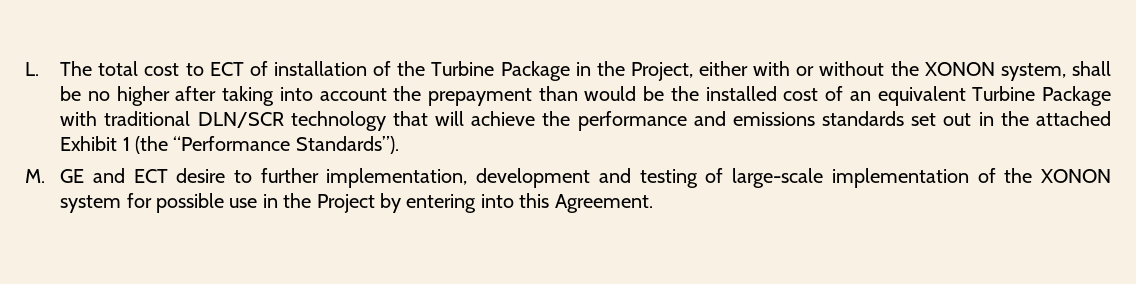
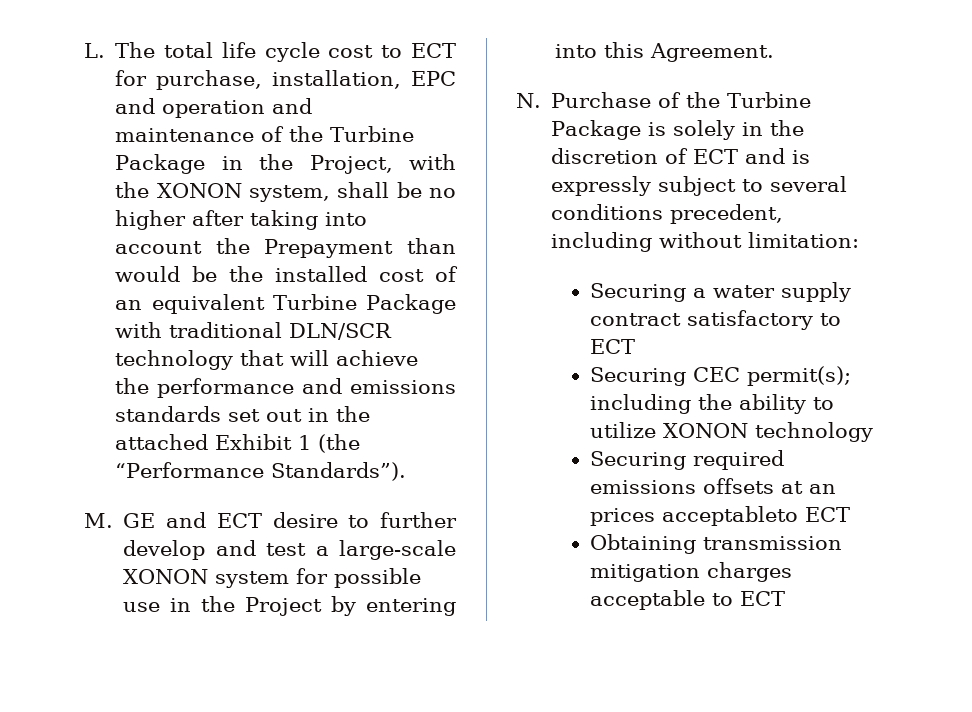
- L. The total cost to ECT of installation of the Turbine Package in the Project, either with or without the XONON system, shall be no higher after taking into account the prepayment than would be the installed cost of an equivalent Turbine Package with traditional DLN/SCR technology that will achieve the performance and emissions standards set out in the attached Exhibit 1 (the “Performance Standards”).
+ L. The total life cycle cost to ECT for purchase, installation, EPC and operation and maintenance of the Turbine Package in the Project, with the XONON system, shall be no higher after taking into account the Prepayment than would be the installed cost of an equivalent Turbine Package with traditional DLN/SCR technology that will achieve the performance and emissions standards set out in the attached Exhibit 1 (the “Performance Standards”).
- M. GE and ECT desire to further implementation, development and testing of large-scale implementation of the XONON system for possible use in the Project by entering into this Agreement.
+ M. GE and ECT desire to further develop and test a large-scale XONON system for possible use in the Project by entering into this Agreement.
+ N. Purchase of the Turbine Package is solely in the discretion of ECT and is expressly subject to several conditions precedent, including without limitation:
+ Securing a water supply contract satisfactory to ECT
+ Securing CEC permit(s); including the ability to utilize XONON technology
+ Securing required emissions offsets at an prices acceptableto ECT
+ Obtaining transmission mitigation charges acceptable to ECT

